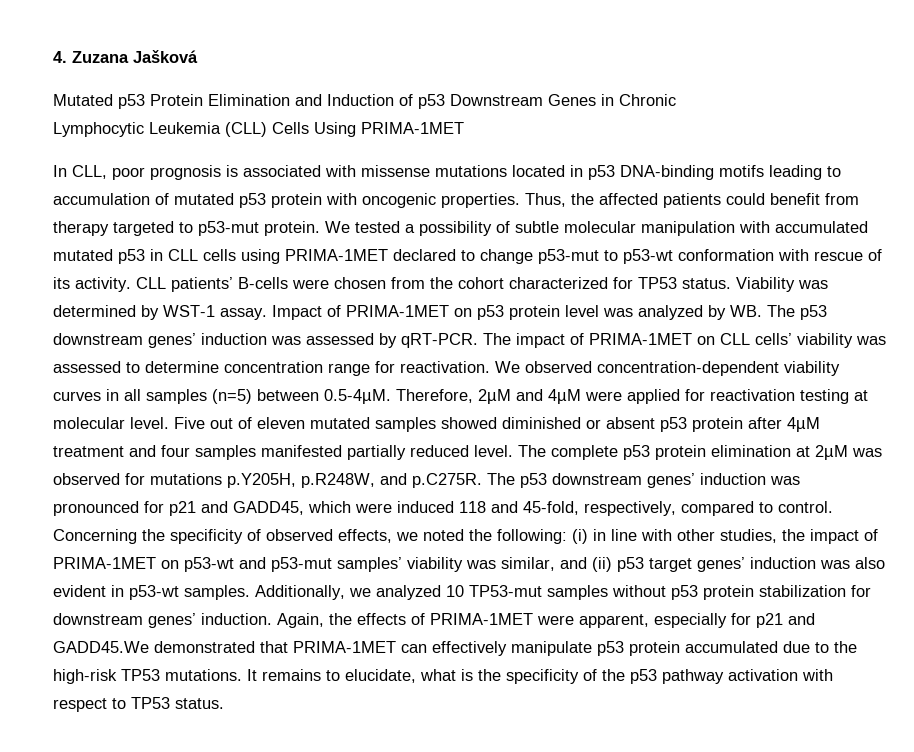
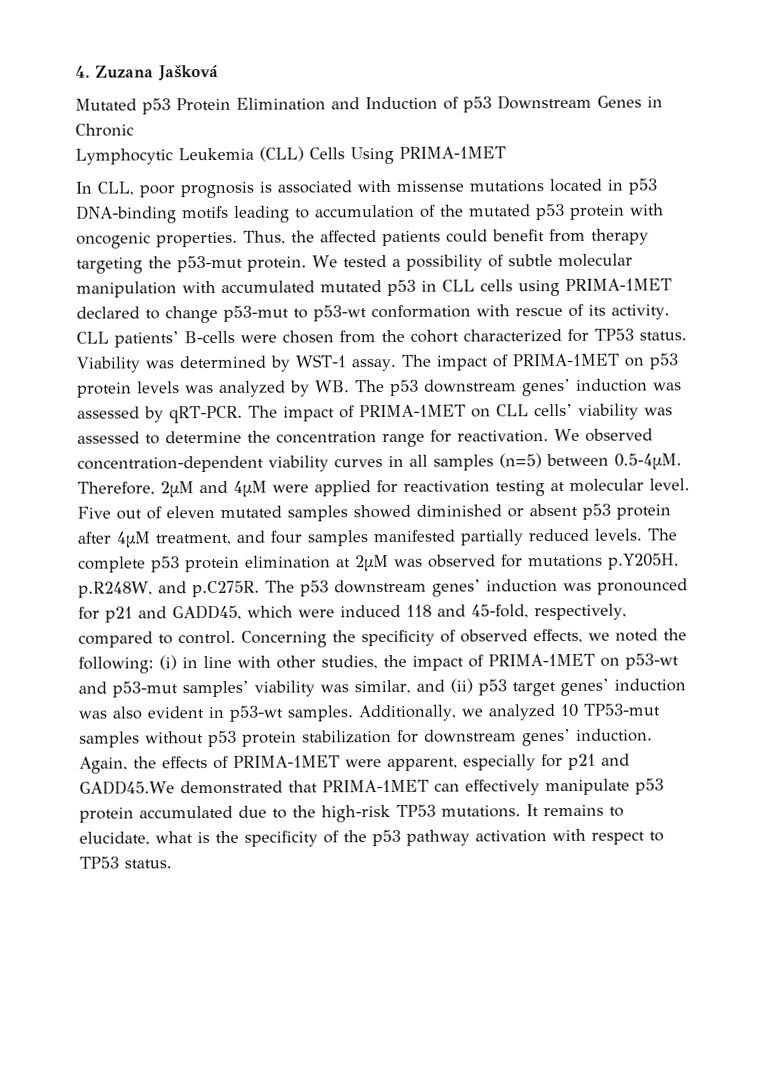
- In CLL, poor prognosis is associated with missense mutations located in p53 DNA-binding motifs leading to accumulation of mutated p53 protein with oncogenic properties.
+ In CLL, poor prognosis is associated with missense mutations located in p53 DNA-binding motifs leading to accumulation of the mutated p53 protein with oncogenic properties.
- Thus, the affected patients could benefit from therapy targeted to p53-mut protein.
+ Thus, the affected patients could benefit from therapy targeting the p53-mut protein.
- Impact of PRIMA-1MET on p53 protein level was analyzed by WB. The p53 downstream genes’ induction was assessed by qRT-PCR.
+ The impact of PRIMA-1MET on p53 protein levels was analyzed by WB. The p53 downstream genes’ induction was assessed by qRT-PCR.
- The impact of PRIMA-1MET on CLL cells’ viability was assessed to determine concentration range for reactivation.
+ The impact of PRIMA-1MET on CLL cells’ viability was assessed to determine the concentration range for reactivation.
- Five out of eleven mutated samples showed diminished or absent p53 protein after 4µM treatment and four samples manifested partially reduced level.
+ Five out of eleven mutated samples showed diminished or absent p53 protein after 4µM treatment, and four samples manifested partially reduced levels.

